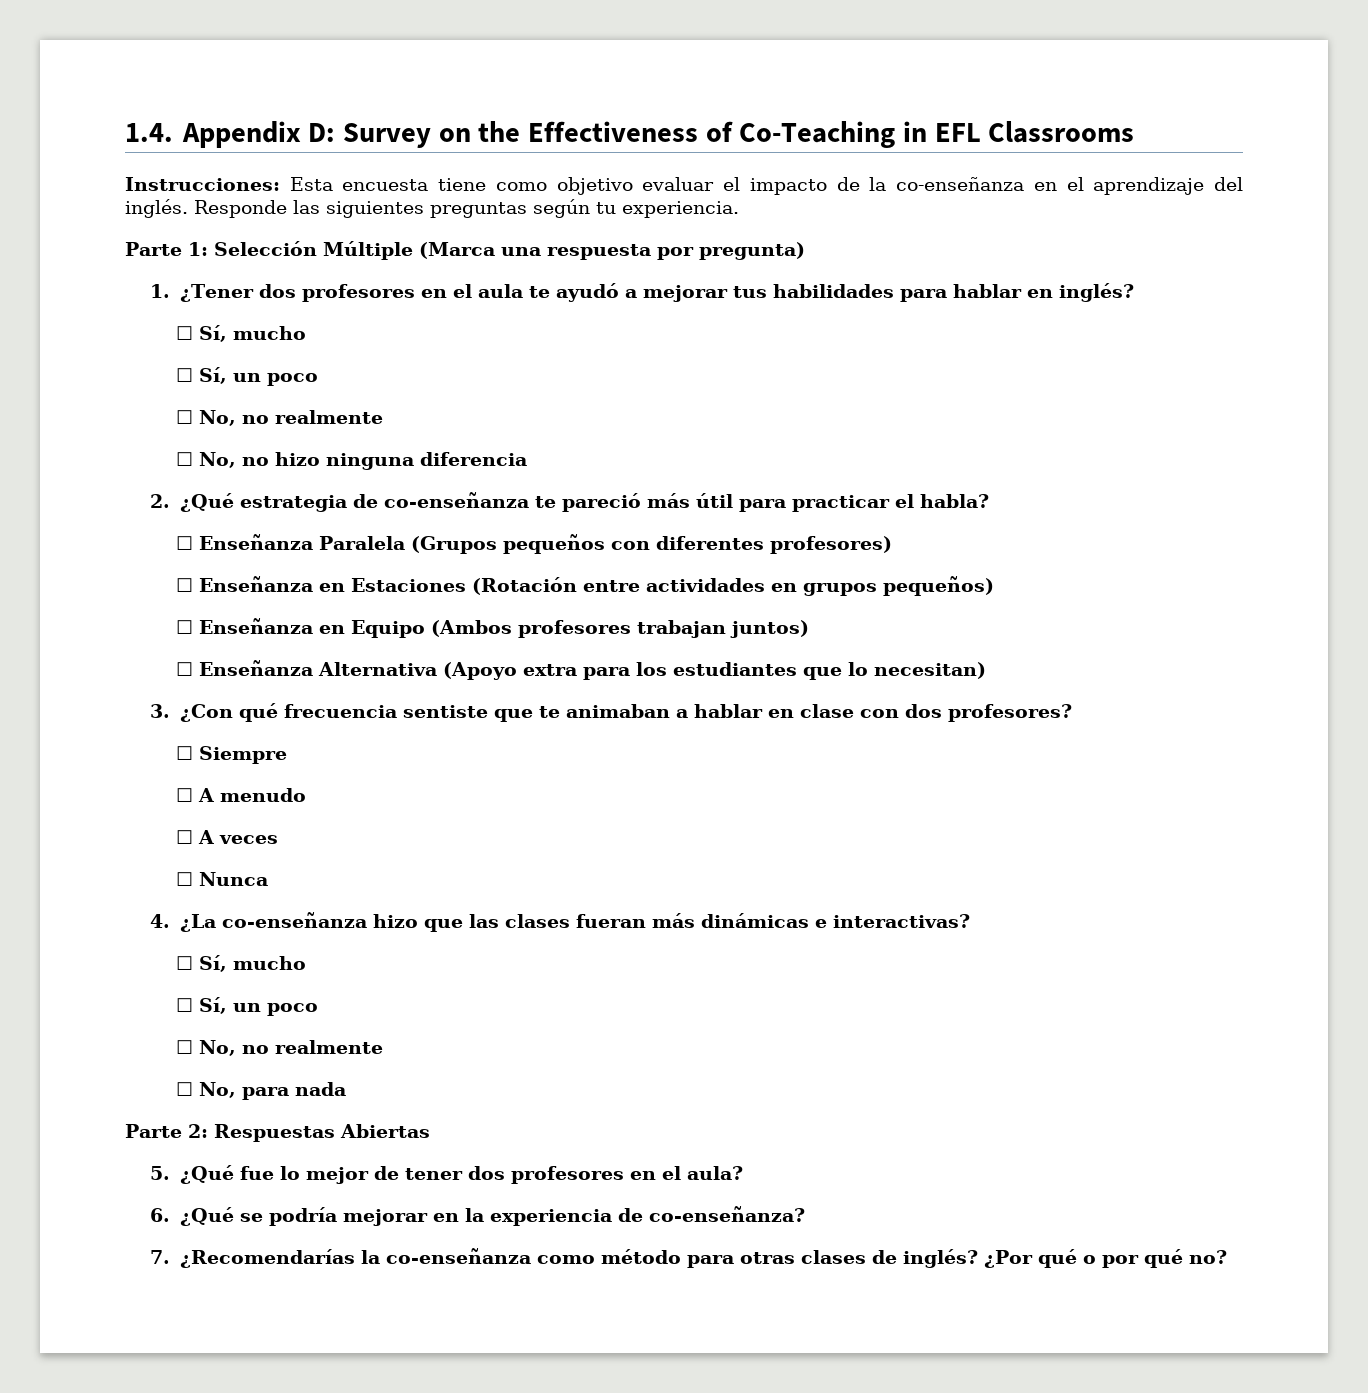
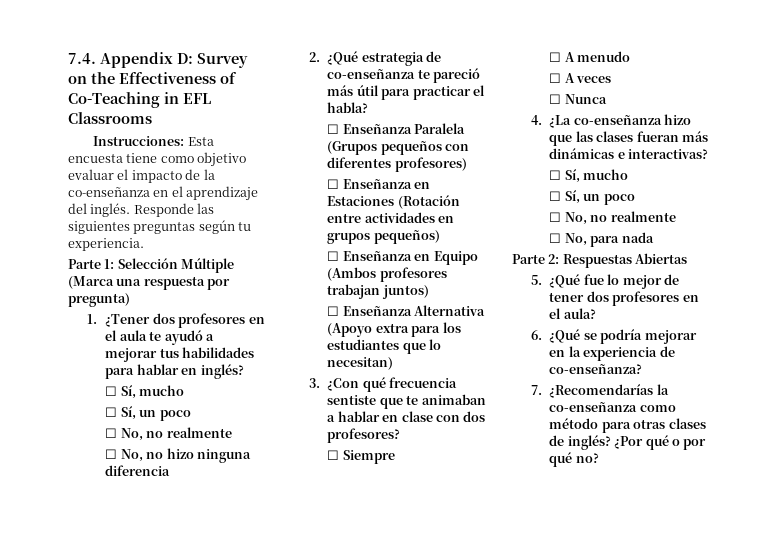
- 1.4. Appendix D: Survey on the Effectiveness of Co-Teaching in EFL Classrooms
+ 7.4. Appendix D: Survey on the Effectiveness of Co-Teaching in EFL Classrooms

